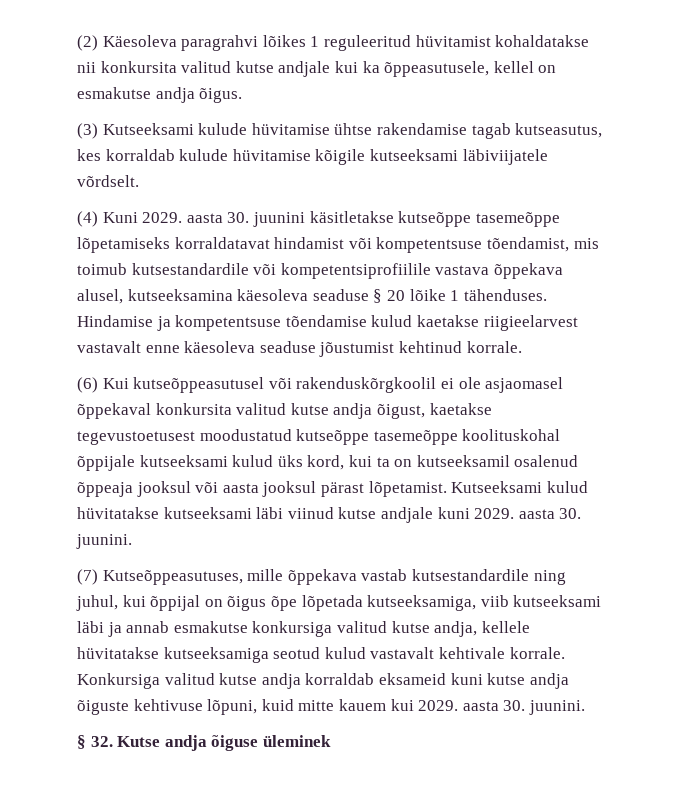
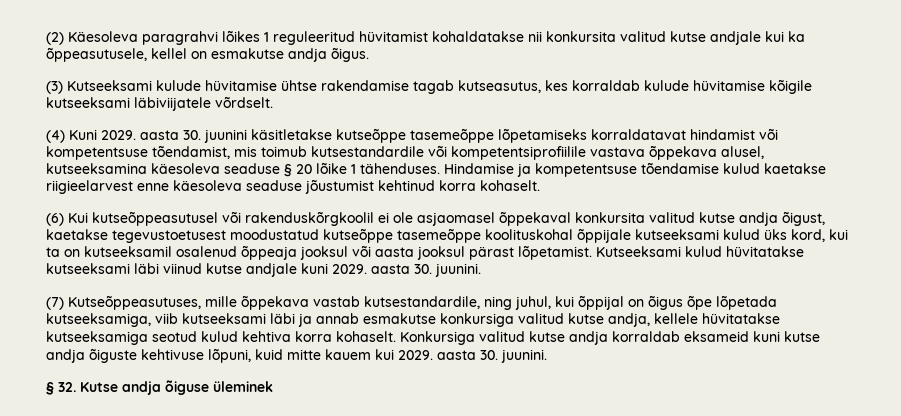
- Hindamise ja kompetentsuse tõendamise kulud kaetakse riigieelarvest vastavalt enne käesoleva seaduse jõustumist kehtinud korrale.
+ Hindamise ja kompetentsuse tõendamise kulud kaetakse riigieelarvest enne käesoleva seaduse jõustumist kehtinud korra kohaselt.
- (7) Kutseõppeasutuses, mille õppekava vastab kutsestandardile ning juhul, kui õppijal on õigus õpe lõpetada kutseeksamiga, viib kutseeksami läbi ja annab esmakutse konkursiga valitud kutse andja, kellele hüvitatakse kutseeksamiga seotud kulud vastavalt kehtivale korrale.
+ (7) Kutseõppeasutuses, mille õppekava vastab kutsestandardile, ning juhul, kui õppijal on õigus õpe lõpetada kutseeksamiga, viib kutseeksami läbi ja annab esmakutse konkursiga valitud kutse andja, kellele hüvitatakse kutseeksamiga seotud kulud kehtiva korra kohaselt.

